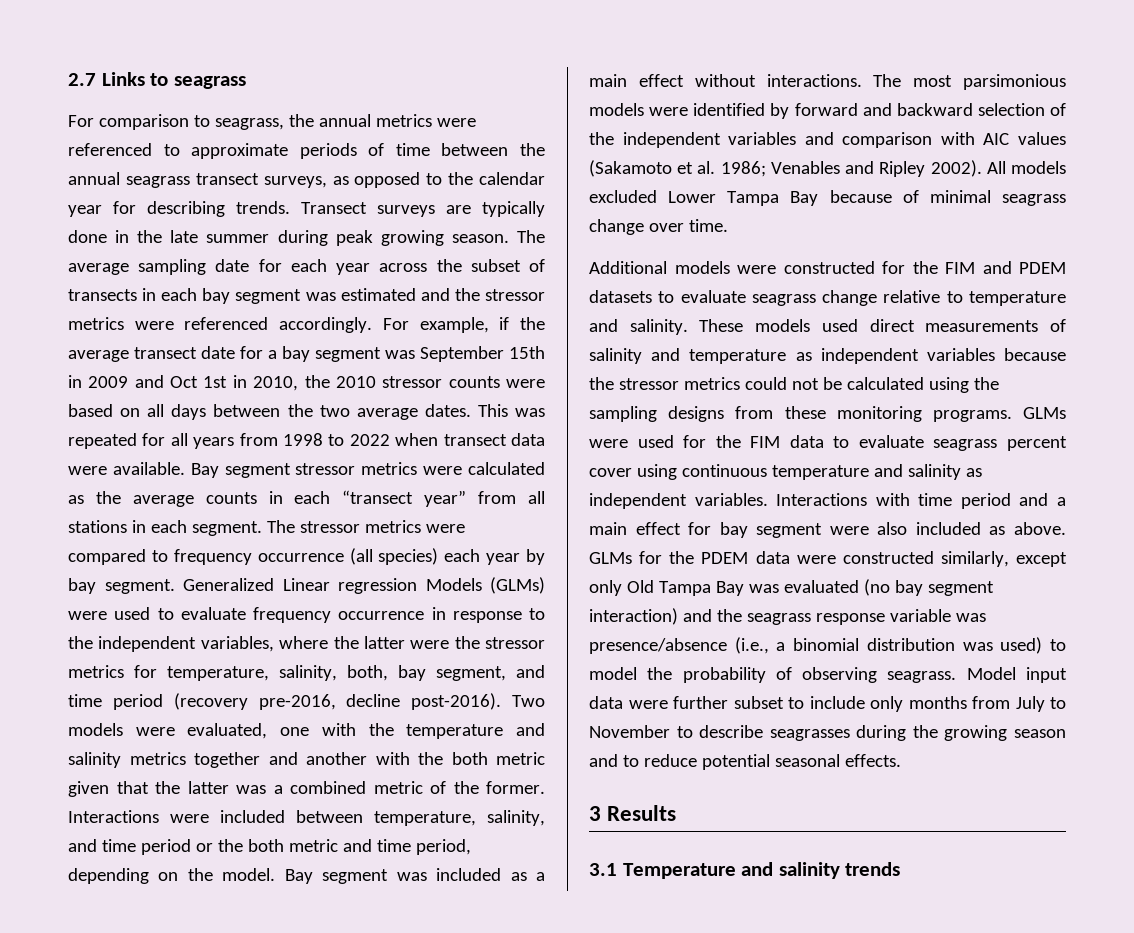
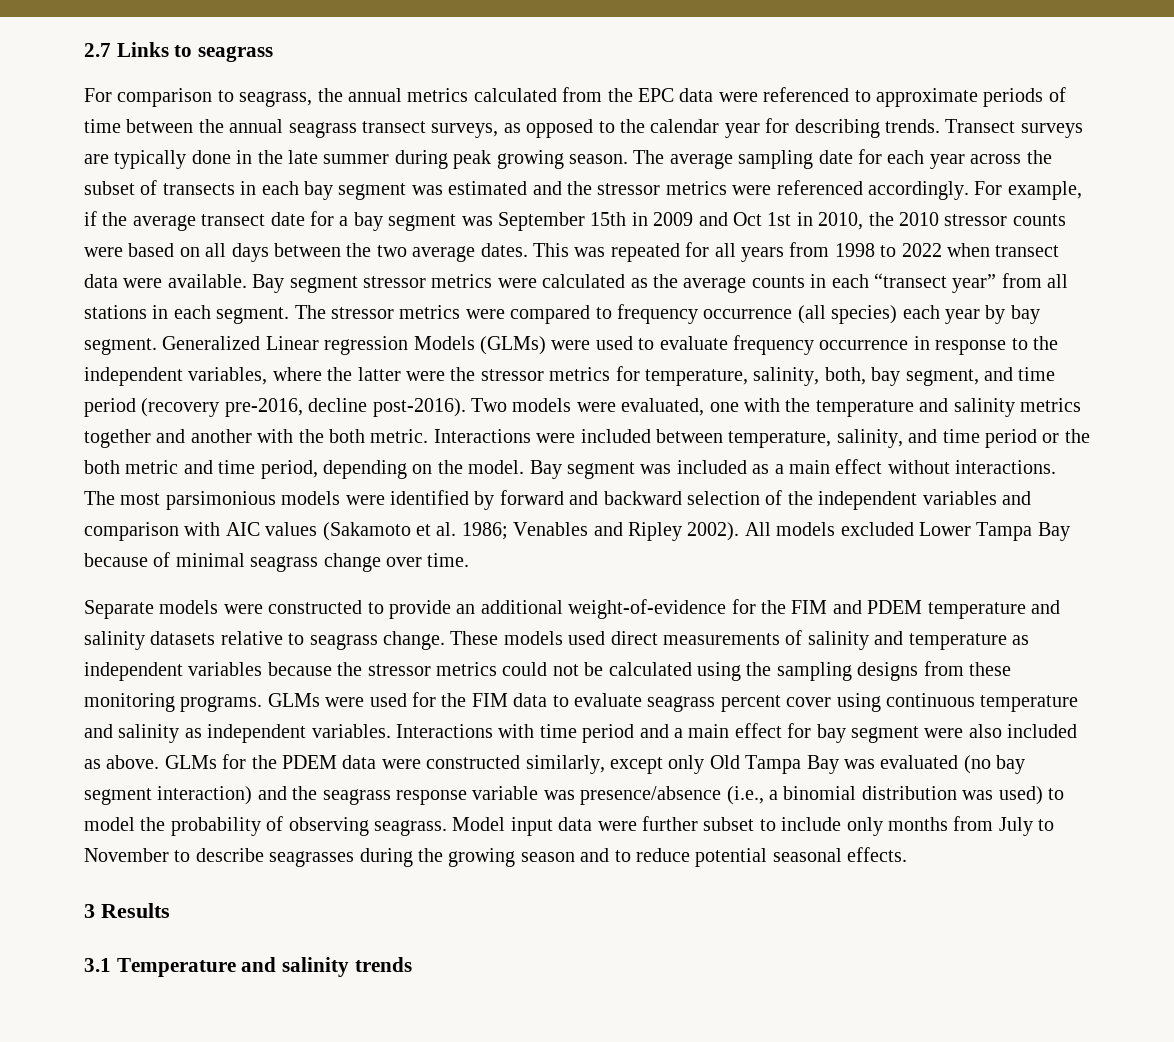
- For comparison to seagrass, the annual metrics were referenced to approximate periods of time between the annual seagrass transect surveys, as opposed to the calendar year for describing trends.
+ For comparison to seagrass, the annual metrics calculated from the EPC data were referenced to approximate periods of time between the annual seagrass transect surveys, as opposed to the calendar year for describing trends.
- Two models were evaluated, one with the temperature and salinity metrics together and another with the both metric given that the latter was a combined metric of the former.
+ Two models were evaluated, one with the temperature and salinity metrics together and another with the both metric.
- Additional models were constructed for the FIM and PDEM datasets to evaluate seagrass change relative to temperature and salinity.
+ Separate models were constructed to provide an additional weight-of-evidence for the FIM and PDEM temperature and salinity datasets relative to seagrass change.

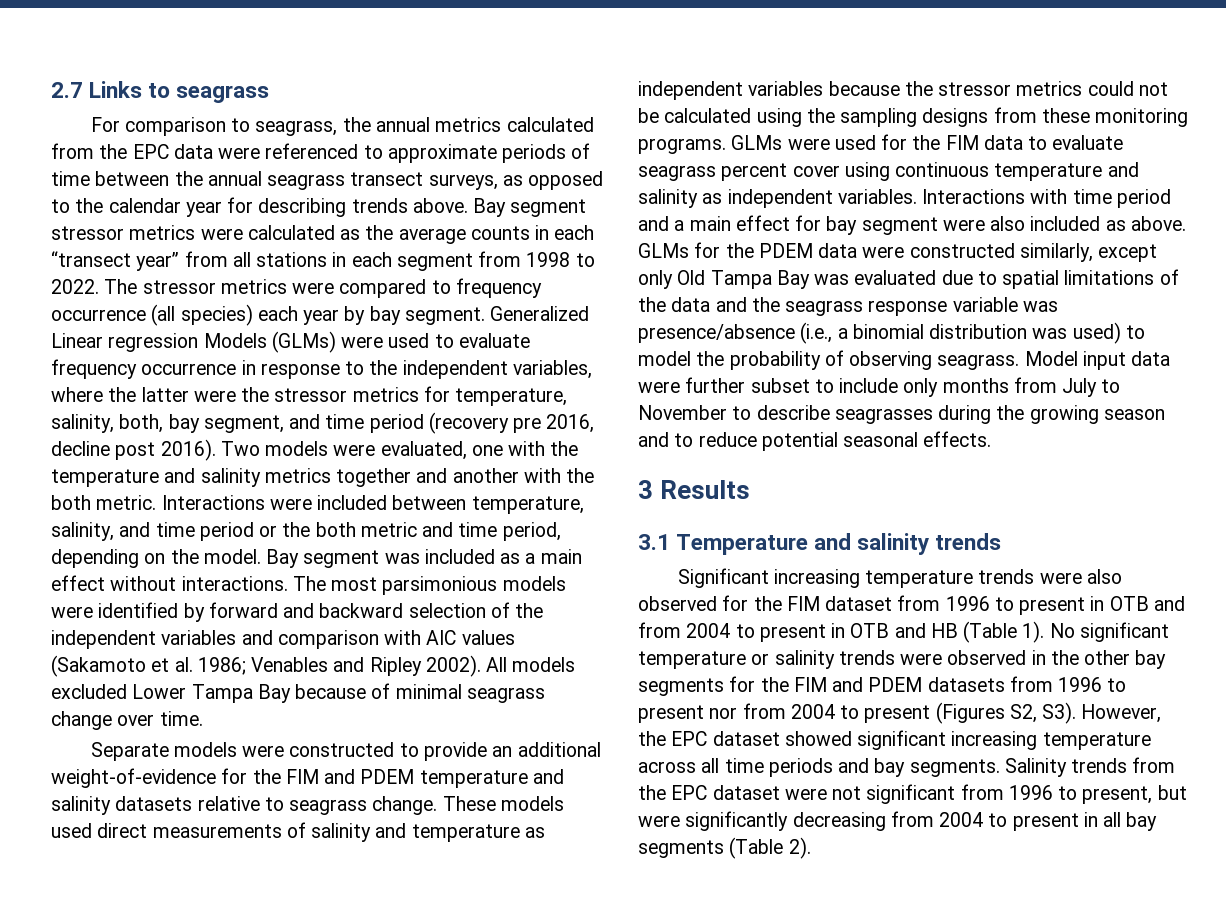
- For comparison to seagrass, the annual metrics calculated from the EPC data were referenced to approximate periods of time between the annual seagrass transect surveys, as opposed to the calendar year for describing trends. Transect surveys are typically done in the late summer during peak growing season. The average sampling date for each year across the subset of transects in each bay segment was estimated and the stressor metrics were referenced accordingly. For example, if the average transect date for a bay segment was September 15th in 2009 and Oct 1st in 2010, the 2010 stressor counts were based on all days between the two average dates. This was repeated for all years from 1998 to 2022 when transect data were available.
+ For comparison to seagrass, the annual metrics calculated from the EPC data were referenced to approximate periods of time between the annual seagrass transect surveys, as opposed to the calendar year for describing trends above.
- Bay segment stressor metrics were calculated as the average counts in each “transect year” from all stations in each segment.
+ Bay segment stressor metrics were calculated as the average counts in each “transect year” from all stations in each segment from 1998 to 2022.
- Generalized Linear regression Models (GLMs) were used to evaluate frequency occurrence in response to the independent variables, where the latter were the stressor metrics for temperature, salinity, both, bay segment, and time period (recovery pre-2016, decline post-2016).
+ Generalized Linear regression Models (GLMs) were used to evaluate frequency occurrence in response to the independent variables, where the latter were the stressor metrics for temperature, salinity, both, bay segment, and time period (recovery pre 2016, decline post 2016).
- GLMs for the PDEM data were constructed similarly, except only Old Tampa Bay was evaluated (no bay segment interaction) and the seagrass response variable was presence/absence (i.e., a binomial distribution was used) to model the probability of observing seagrass.
+ GLMs for the PDEM data were constructed similarly, except only Old Tampa Bay was evaluated due to spatial limitations of the data and the seagrass response variable was presence/absence (i.e., a binomial distribution was used) to model the probability of observing seagrass.
+ Significant increasing temperature trends were also observed for the FIM dataset from 1996 to present in OTB and from 2004 to present in OTB and HB (Table 1). No significant temperature or salinity trends were observed in the other bay segments for the FIM and PDEM datasets from 1996 to present nor from 2004 to present (Figures S2, S3). However, the EPC dataset showed significant increasing temperature across all time periods and bay segments. Salinity trends from the EPC dataset were not significant from 1996 to present, but were significantly decreasing from 2004 to present in all bay segments (Table 2).

